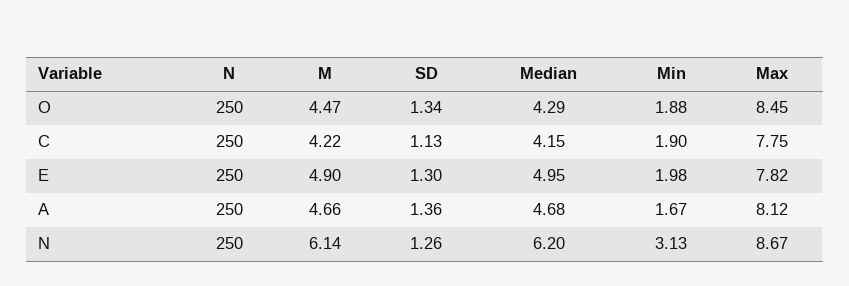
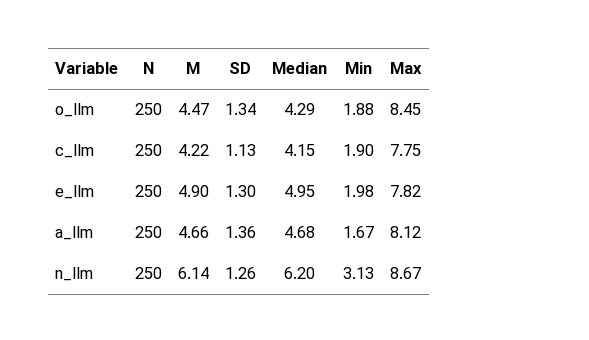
- O | 250 | 4.47 | 1.34 | 4.29 | 1.88 | 8.45
+ o_llm | 250 | 4.47 | 1.34 | 4.29 | 1.88 | 8.45
- C | 250 | 4.22 | 1.13 | 4.15 | 1.90 | 7.75
+ c_llm | 250 | 4.22 | 1.13 | 4.15 | 1.90 | 7.75
- E | 250 | 4.90 | 1.30 | 4.95 | 1.98 | 7.82
+ e_llm | 250 | 4.90 | 1.30 | 4.95 | 1.98 | 7.82
- A | 250 | 4.66 | 1.36 | 4.68 | 1.67 | 8.12
+ a_llm | 250 | 4.66 | 1.36 | 4.68 | 1.67 | 8.12
- N | 250 | 6.14 | 1.26 | 6.20 | 3.13 | 8.67
+ n_llm | 250 | 6.14 | 1.26 | 6.20 | 3.13 | 8.67

